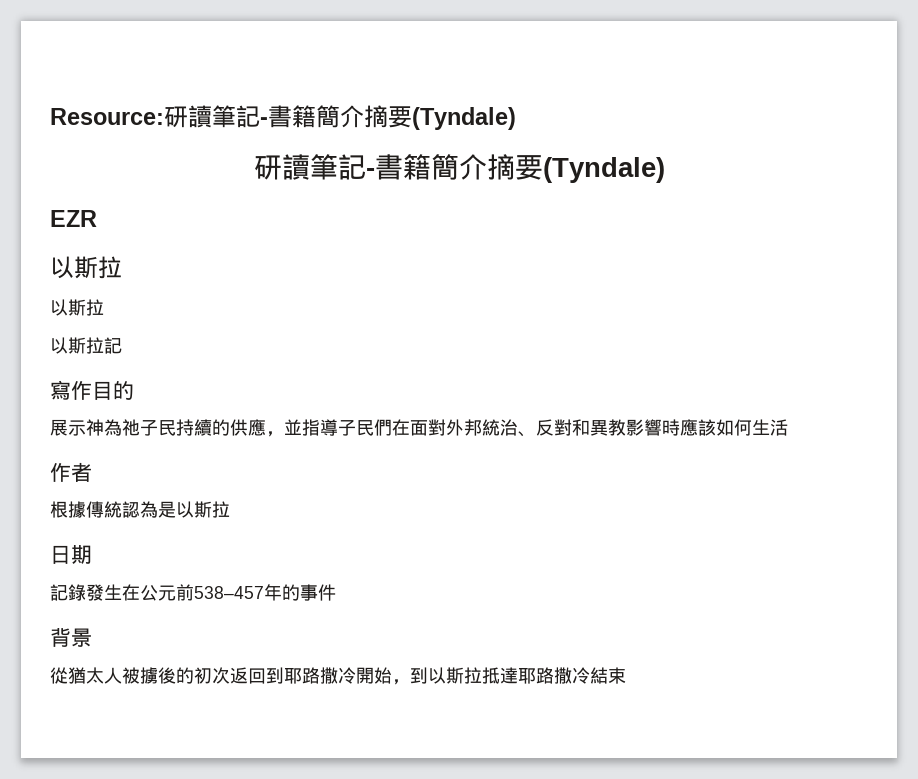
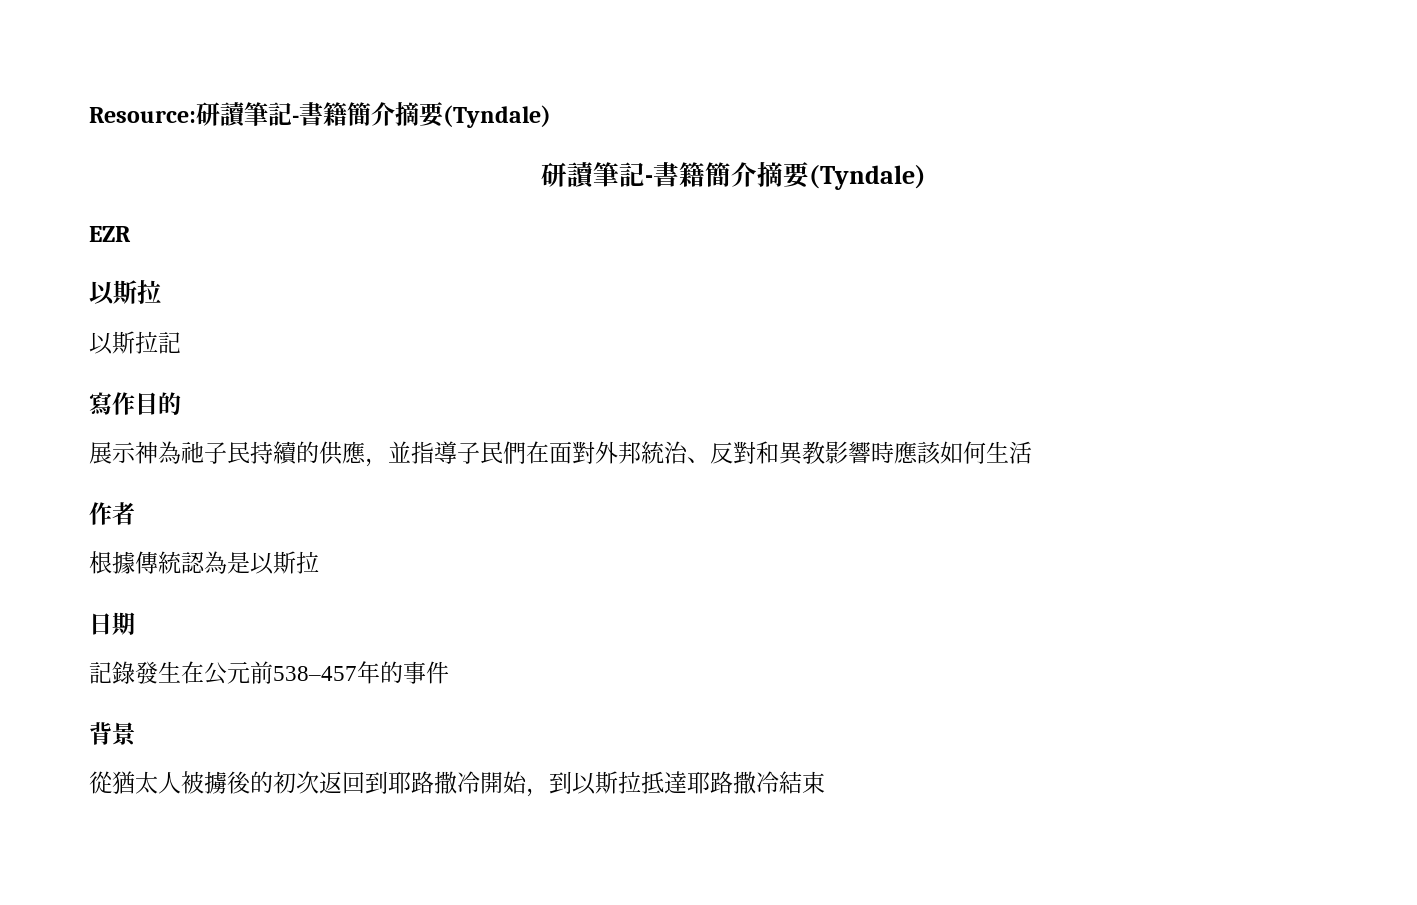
  EZR
- 以斯拉

